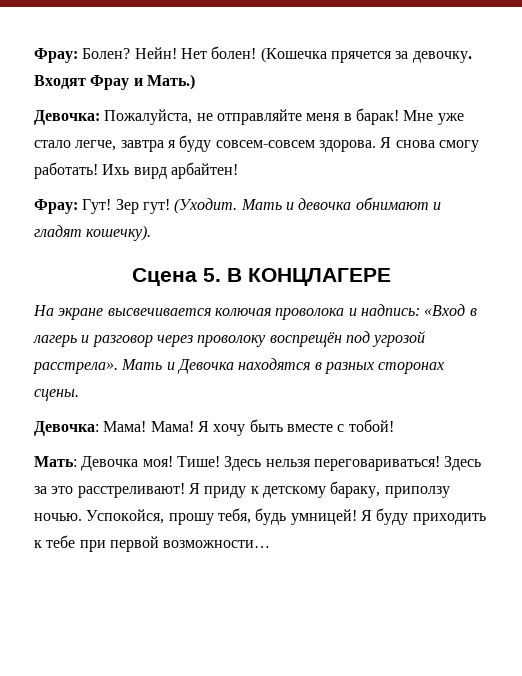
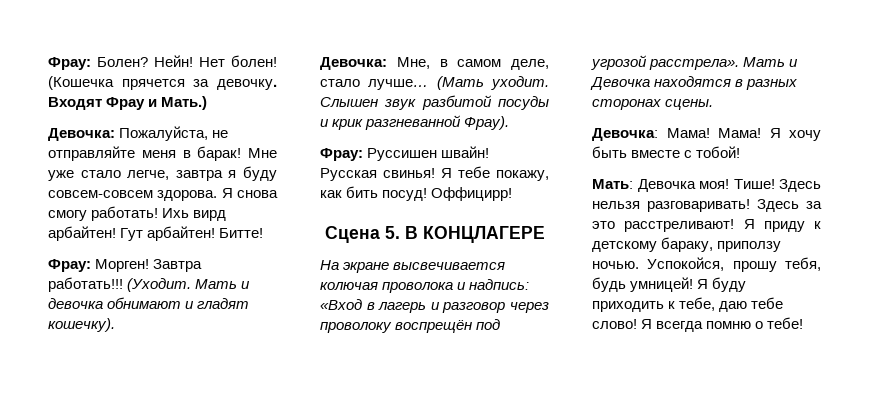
- Ихь вирд арбайтен!
- Фрау: Гут! Зер гут!
+ Ихь вирд арбайтен! Гут арбайтен! Битте!
+ Фрау: Морген! Завтра работать!!!
+ Девочка: Мне, в самом деле, стало лучше… (Мать уходит. Слышен звук разбитой посуды и крик разгневанной Фрау).
+ Фрау: Руссишен швайн! Русская свинья! Я тебе покажу, как бить посуд! Оффицирр!
- Здесь нельзя переговариваться!
+ Здесь нельзя разговаривать!
- Я буду приходить к тебе при первой возможности…
+ Я буду приходить к тебе, даю тебе слово! Я всегда помню о тебе!

